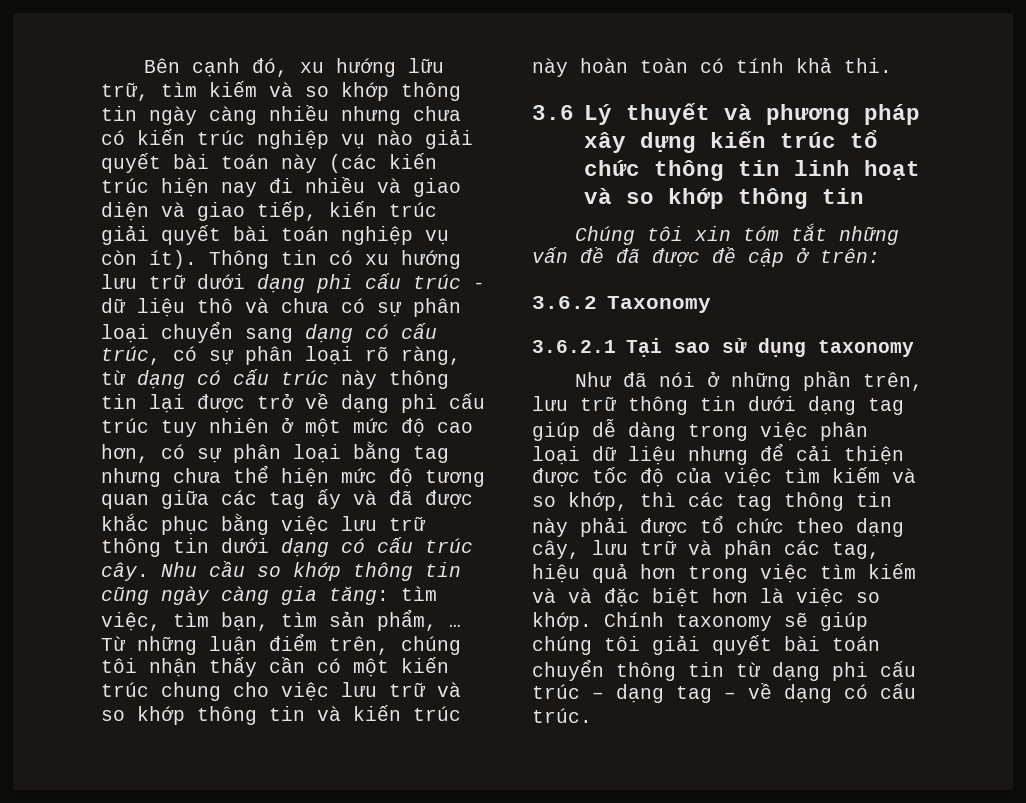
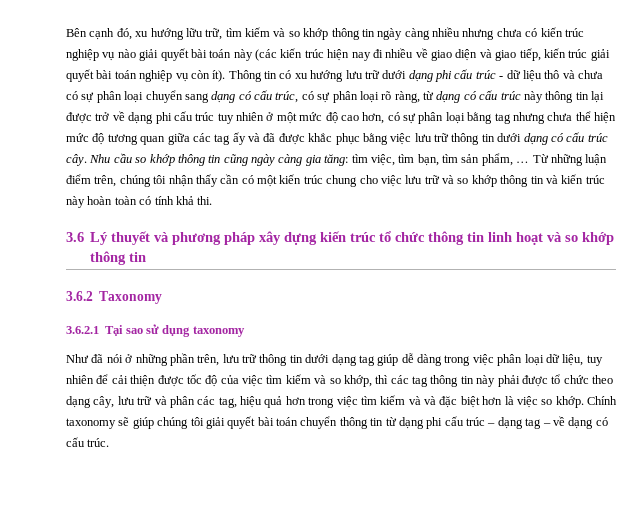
- Bên cạnh đó, xu hướng lữu trữ, tìm kiếm và so khớp thông tin ngày càng nhiều nhưng chưa có kiến trúc nghiệp vụ nào giải quyết bài toán này (các kiến trúc hiện nay đi nhiều và giao diện và giao tiếp, kiến trúc giải quyết bài toán nghiệp vụ còn ít).
+ Bên cạnh đó, xu hướng lữu trữ, tìm kiếm và so khớp thông tin ngày càng nhiều nhưng chưa có kiến trúc nghiệp vụ nào giải quyết bài toán này (các kiến trúc hiện nay đi nhiều về giao diện và giao tiếp, kiến trúc giải quyết bài toán nghiệp vụ còn ít).
- Chúng tôi xin tóm tắt những vấn đề đã được đề cập ở trên:
- Như đã nói ở những phần trên, lưu trữ thông tin dưới dạng tag giúp dễ dàng trong việc phân loại dữ liệu nhưng để cải thiện được tốc độ của việc tìm kiếm và so khớp, thì các tag thông tin này phải được tổ chức theo dạng cây, lưu trữ và phân các tag, hiệu quả hơn trong việc tìm kiếm và và đặc biệt hơn là việc so khớp.
+ Như đã nói ở những phần trên, lưu trữ thông tin dưới dạng tag giúp dễ dàng trong việc phân loại dữ liệu, tuy nhiên để cải thiện được tốc độ của việc tìm kiếm và so khớp, thì các tag thông tin này phải được tổ chức theo dạng cây, lưu trữ và phân các tag, hiệu quả hơn trong việc tìm kiếm và và đặc biệt hơn là việc so khớp.

